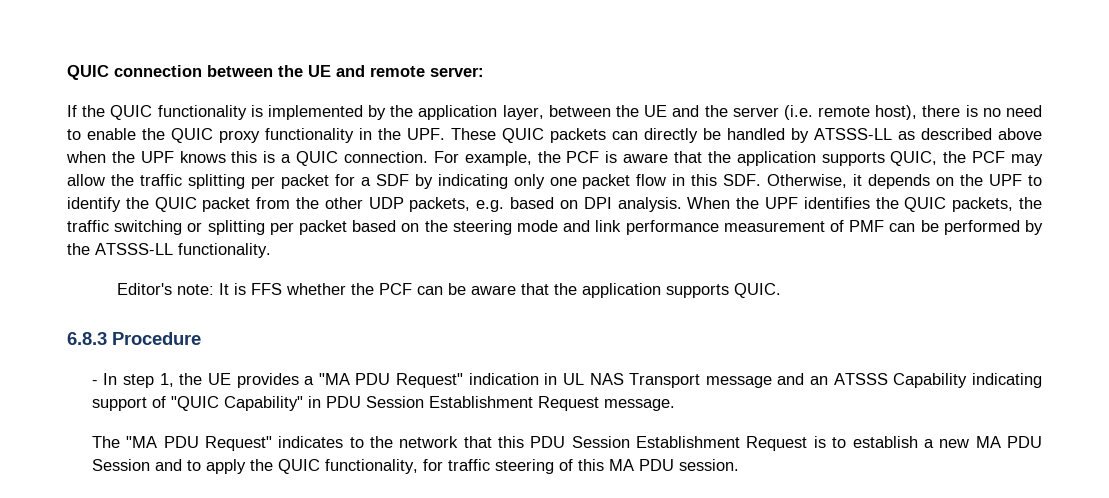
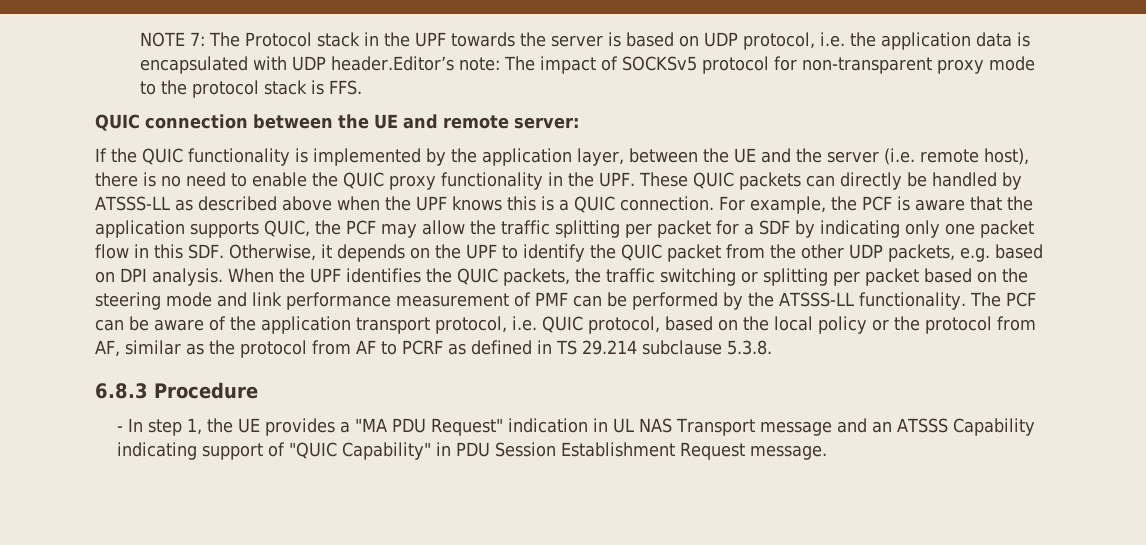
+ NOTE 7: The Protocol stack in the UPF towards the server is based on UDP protocol, i.e. the application data is encapsulated with UDP header.Editor’s note: The impact of SOCKSv5 protocol for non-transparent proxy mode to the protocol stack is FFS.
- When the UPF identifies the QUIC packets, the traffic switching or splitting per packet based on the steering mode and link performance measurement of PMF can be performed by the ATSSS-LL functionality.
- Editor's note: It is FFS whether the PCF can be aware that the application supports QUIC.
+ When the UPF identifies the QUIC packets, the traffic switching or splitting per packet based on the steering mode and link performance measurement of PMF can be performed by the ATSSS-LL functionality. The PCF can be aware of the application transport protocol, i.e. QUIC protocol, based on the local policy or the protocol from AF, similar as the protocol from AF to PCRF as defined in TS 29.214 subclause 5.3.8.
- The "MA PDU Request" indicates to the network that this PDU Session Establishment Request is to establish a new MA PDU Session and to apply the QUIC functionality, for traffic steering of this MA PDU session.

